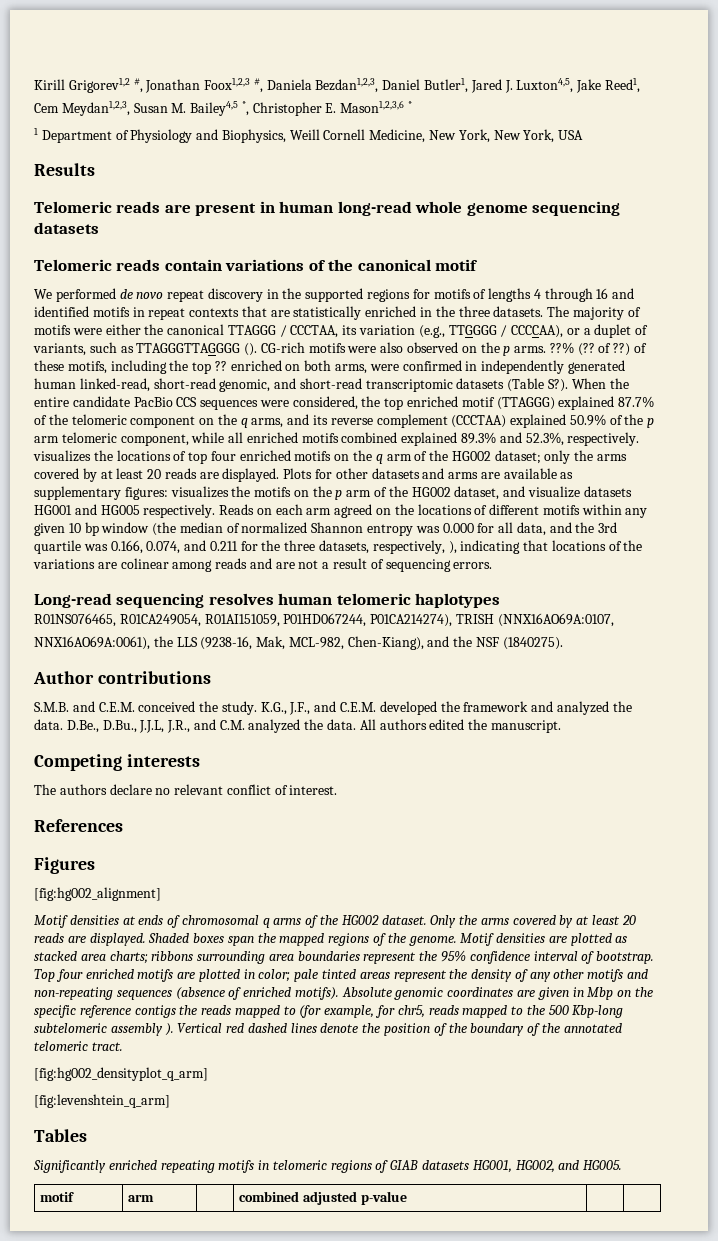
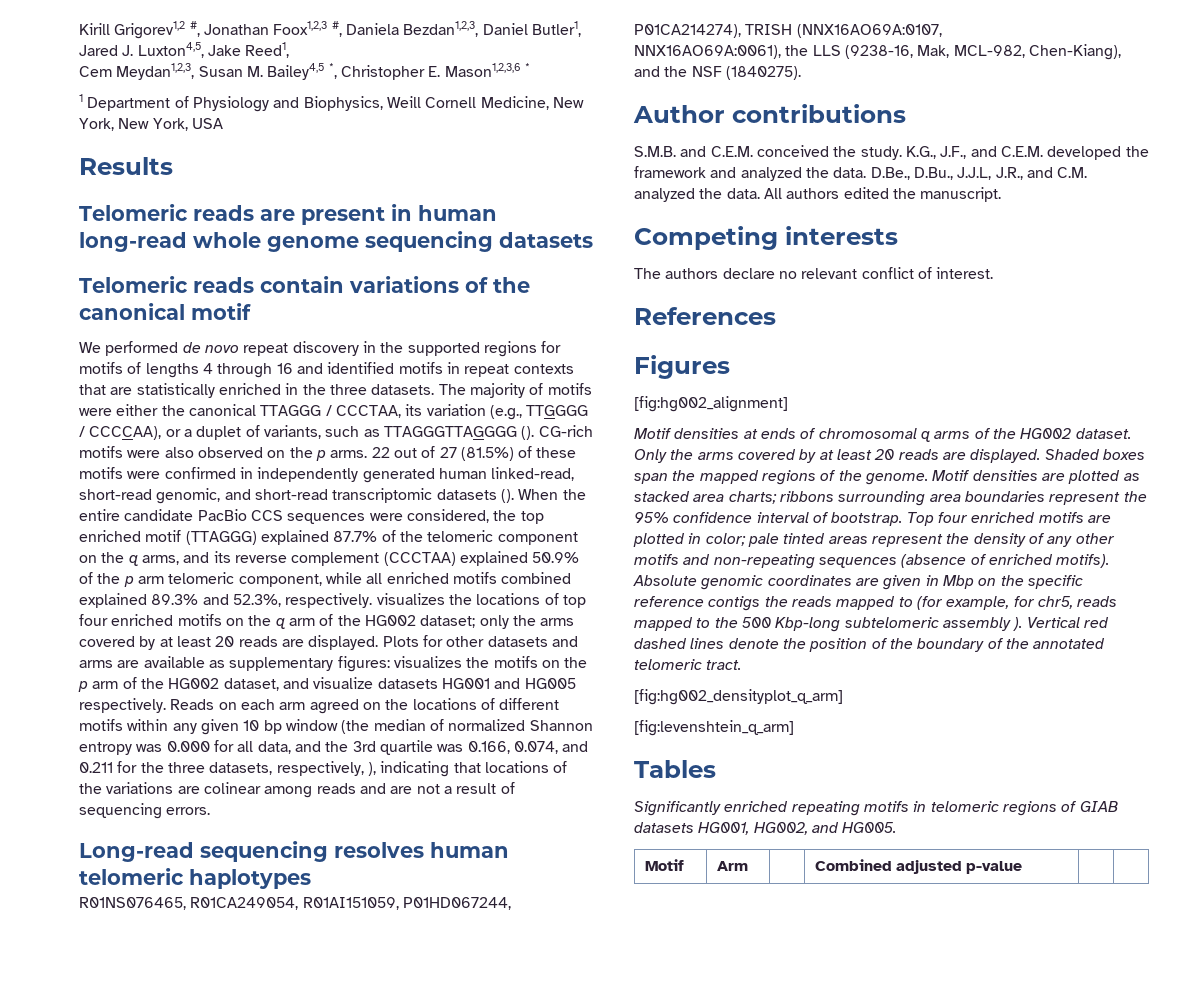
- ??% (?? of ??) of these motifs, including the top ?? enriched on both arms, were confirmed in independently generated human linked-read, short-read genomic, and short-read transcriptomic datasets (Table S?). When the entire candidate PacBio CCS sequences were considered, the top enriched motif (TTAGGG) explained 87.7% of the telomeric component on the q arms, and its reverse complement (CCCTAA) explained 50.9% of the p arm telomeric component, while all enriched motifs combined explained 89.3% and 52.3%, respectively. visualizes the locations of top four enriched motifs on the q arm of the HG002 dataset;
+ 22 out of 27 (81.5%) of these motifs were confirmed in independently generated human linked-read, short-read genomic, and short-read transcriptomic datasets (). When the entire candidate PacBio CCS sequences were considered, the top enriched motif (TTAGGG) explained 87.7% of the telomeric component on the q arms, and its reverse complement (CCCTAA) explained 50.9% of the p arm telomeric component, while all enriched motifs combined explained 89.3% and 52.3%, respectively. visualizes the locations of top four enriched motifs on the q arm of the HG002 dataset;
- motif | arm | | combined adjusted p-value | |
+ Motif | Arm | | Combined adjusted p-value | |

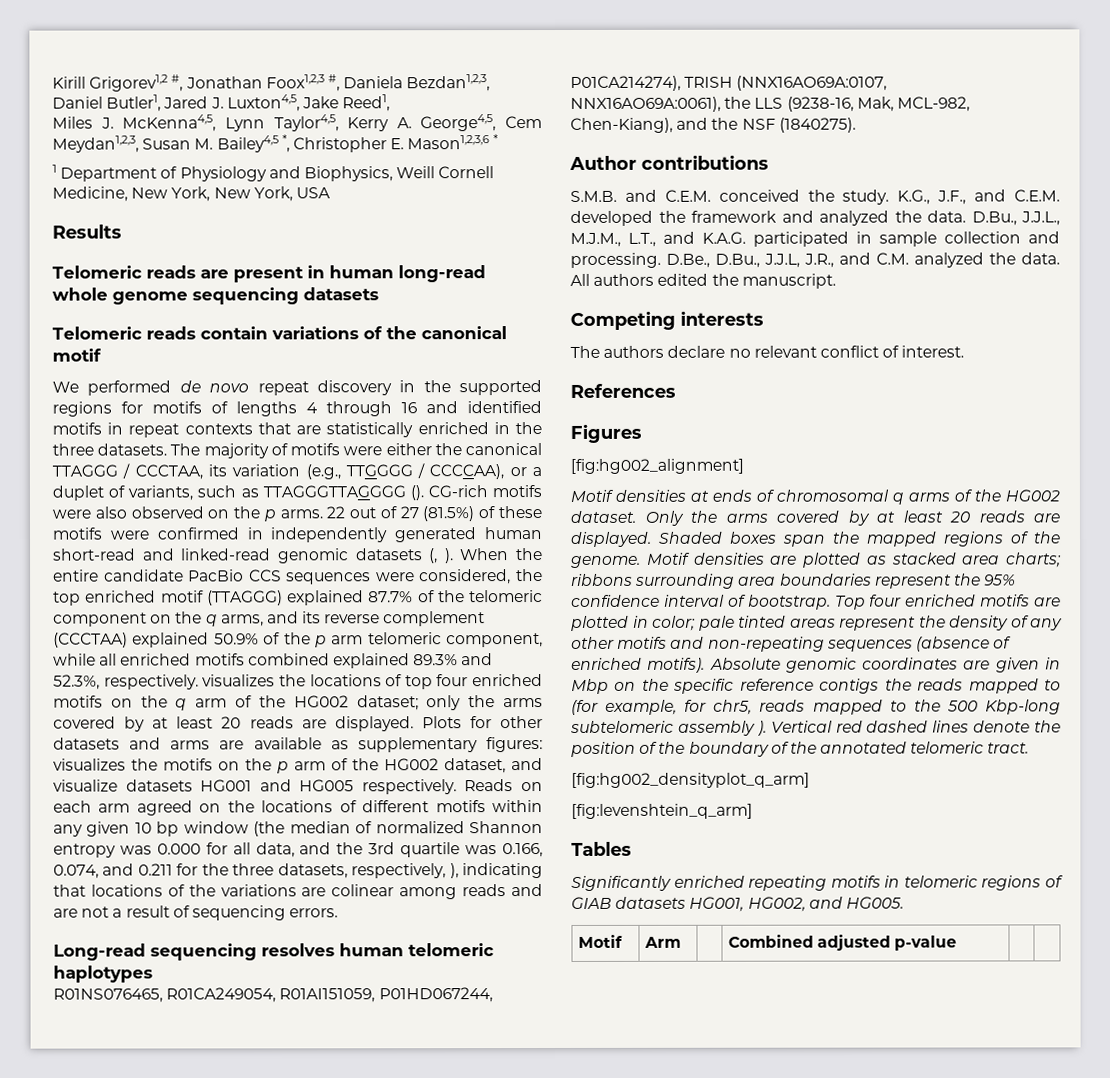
- Cem Meydan1,2,3, Susan M. Bailey4,5 *, Christopher E. Mason1,2,3,6 *
+ Miles J. McKenna4,5, Lynn Taylor4,5, Kerry A. George4,5, Cem Meydan1,2,3, Susan M. Bailey4,5 *, Christopher E. Mason1,2,3,6 *
- 22 out of 27 (81.5%) of these motifs were confirmed in independently generated human linked-read, short-read genomic, and short-read transcriptomic datasets ().
+ 22 out of 27 (81.5%) of these motifs were confirmed in independently generated human short-read and linked-read genomic datasets (, ).
+ D.Bu., J.J.L., M.J.M., L.T., and K.A.G. participated in sample collection and processing.

